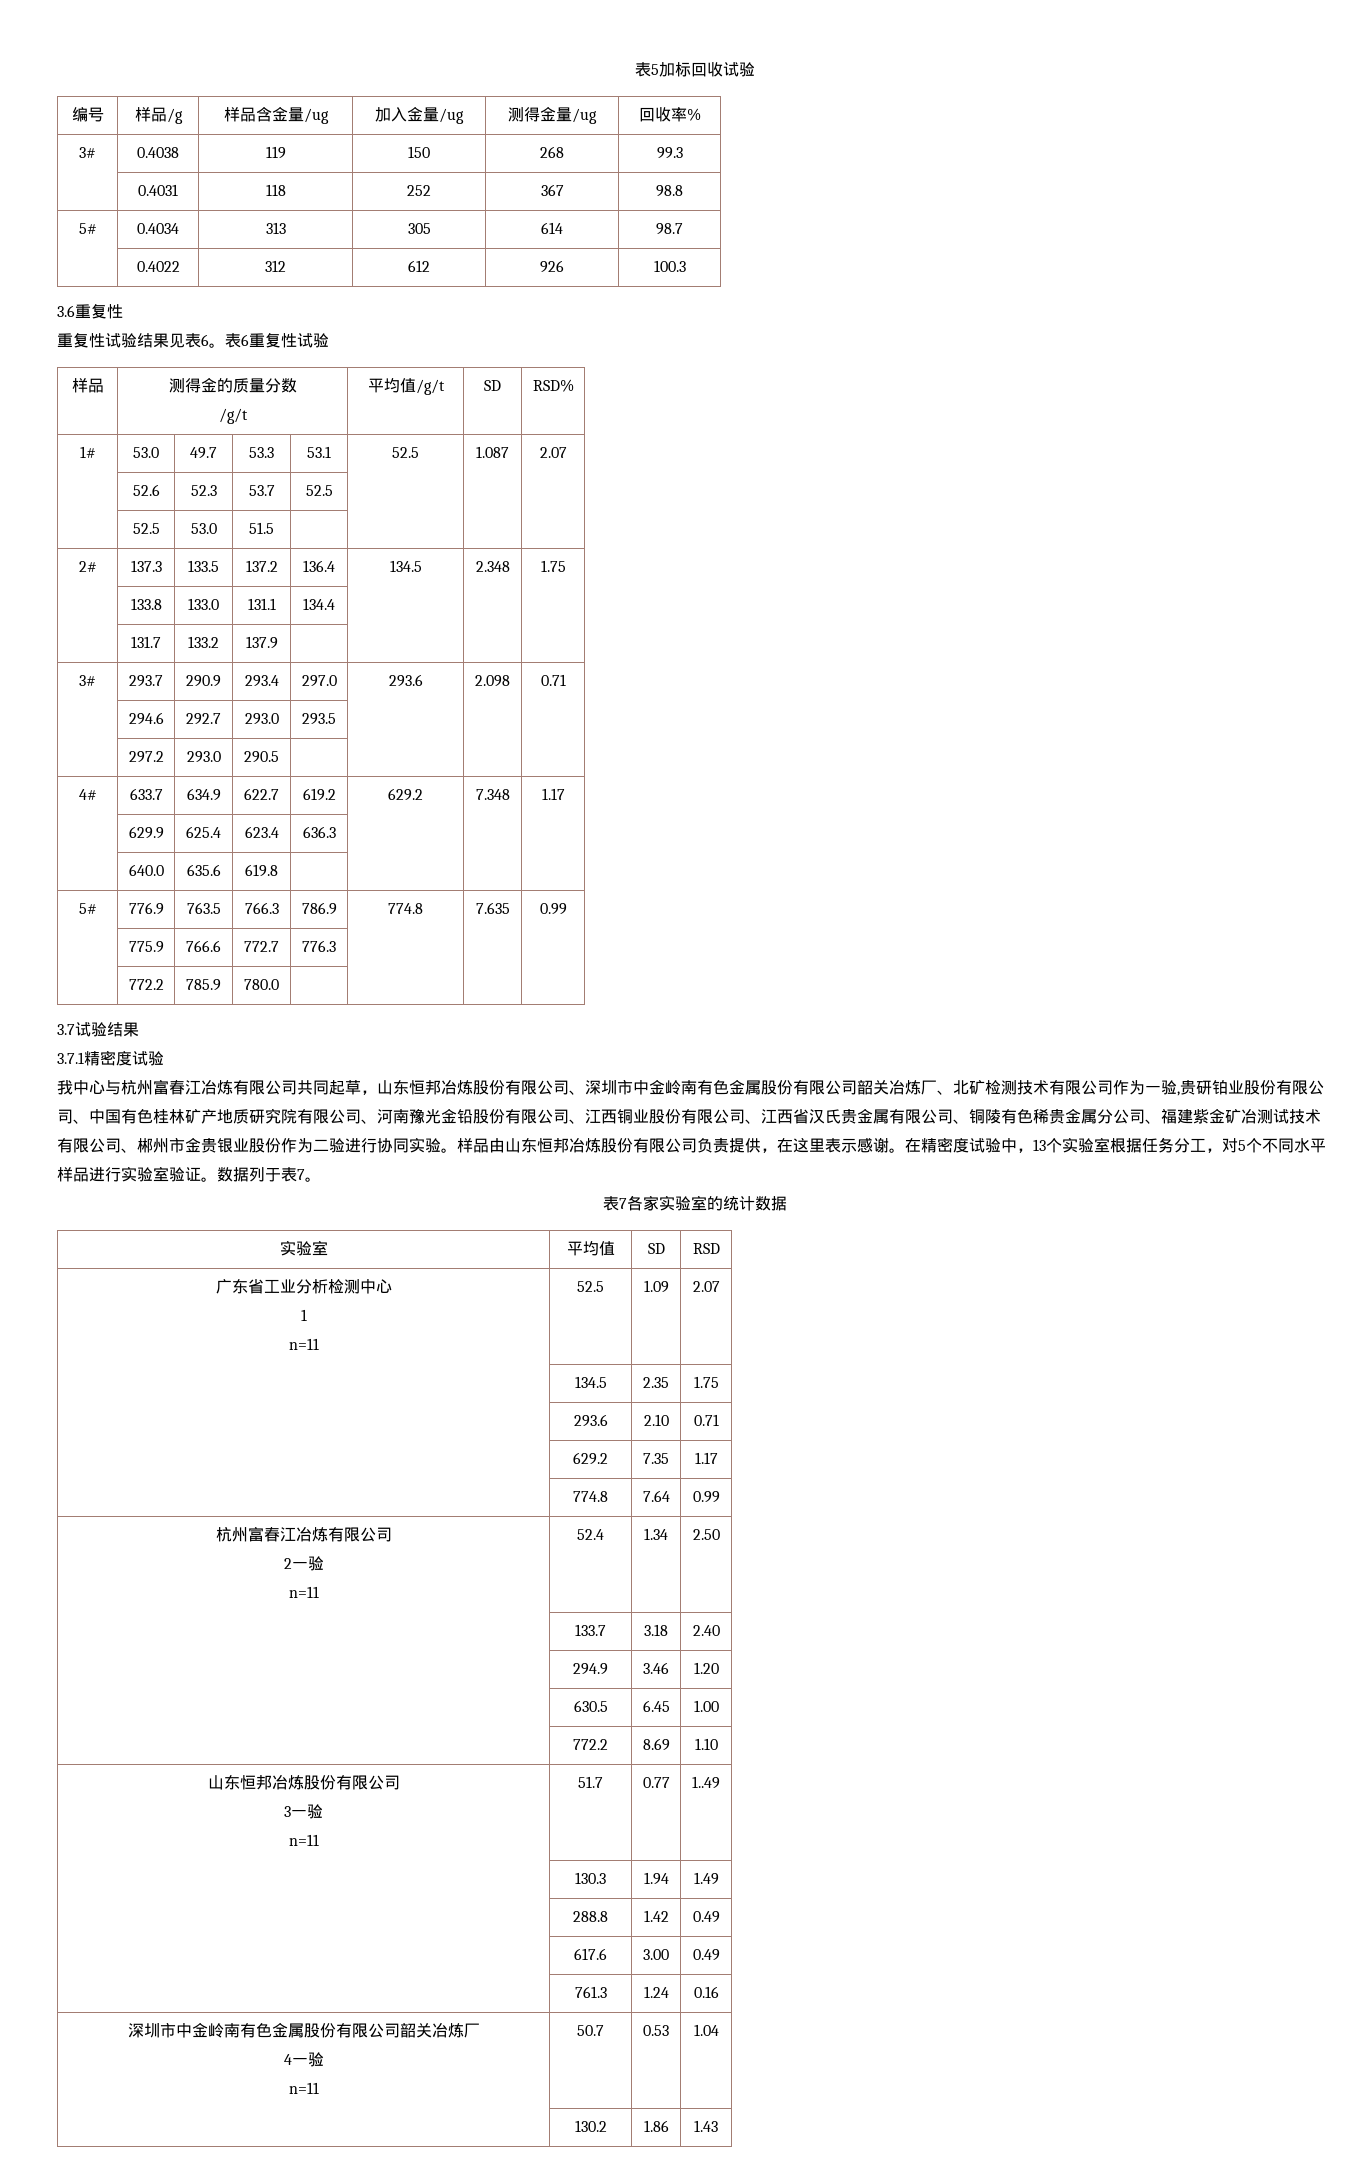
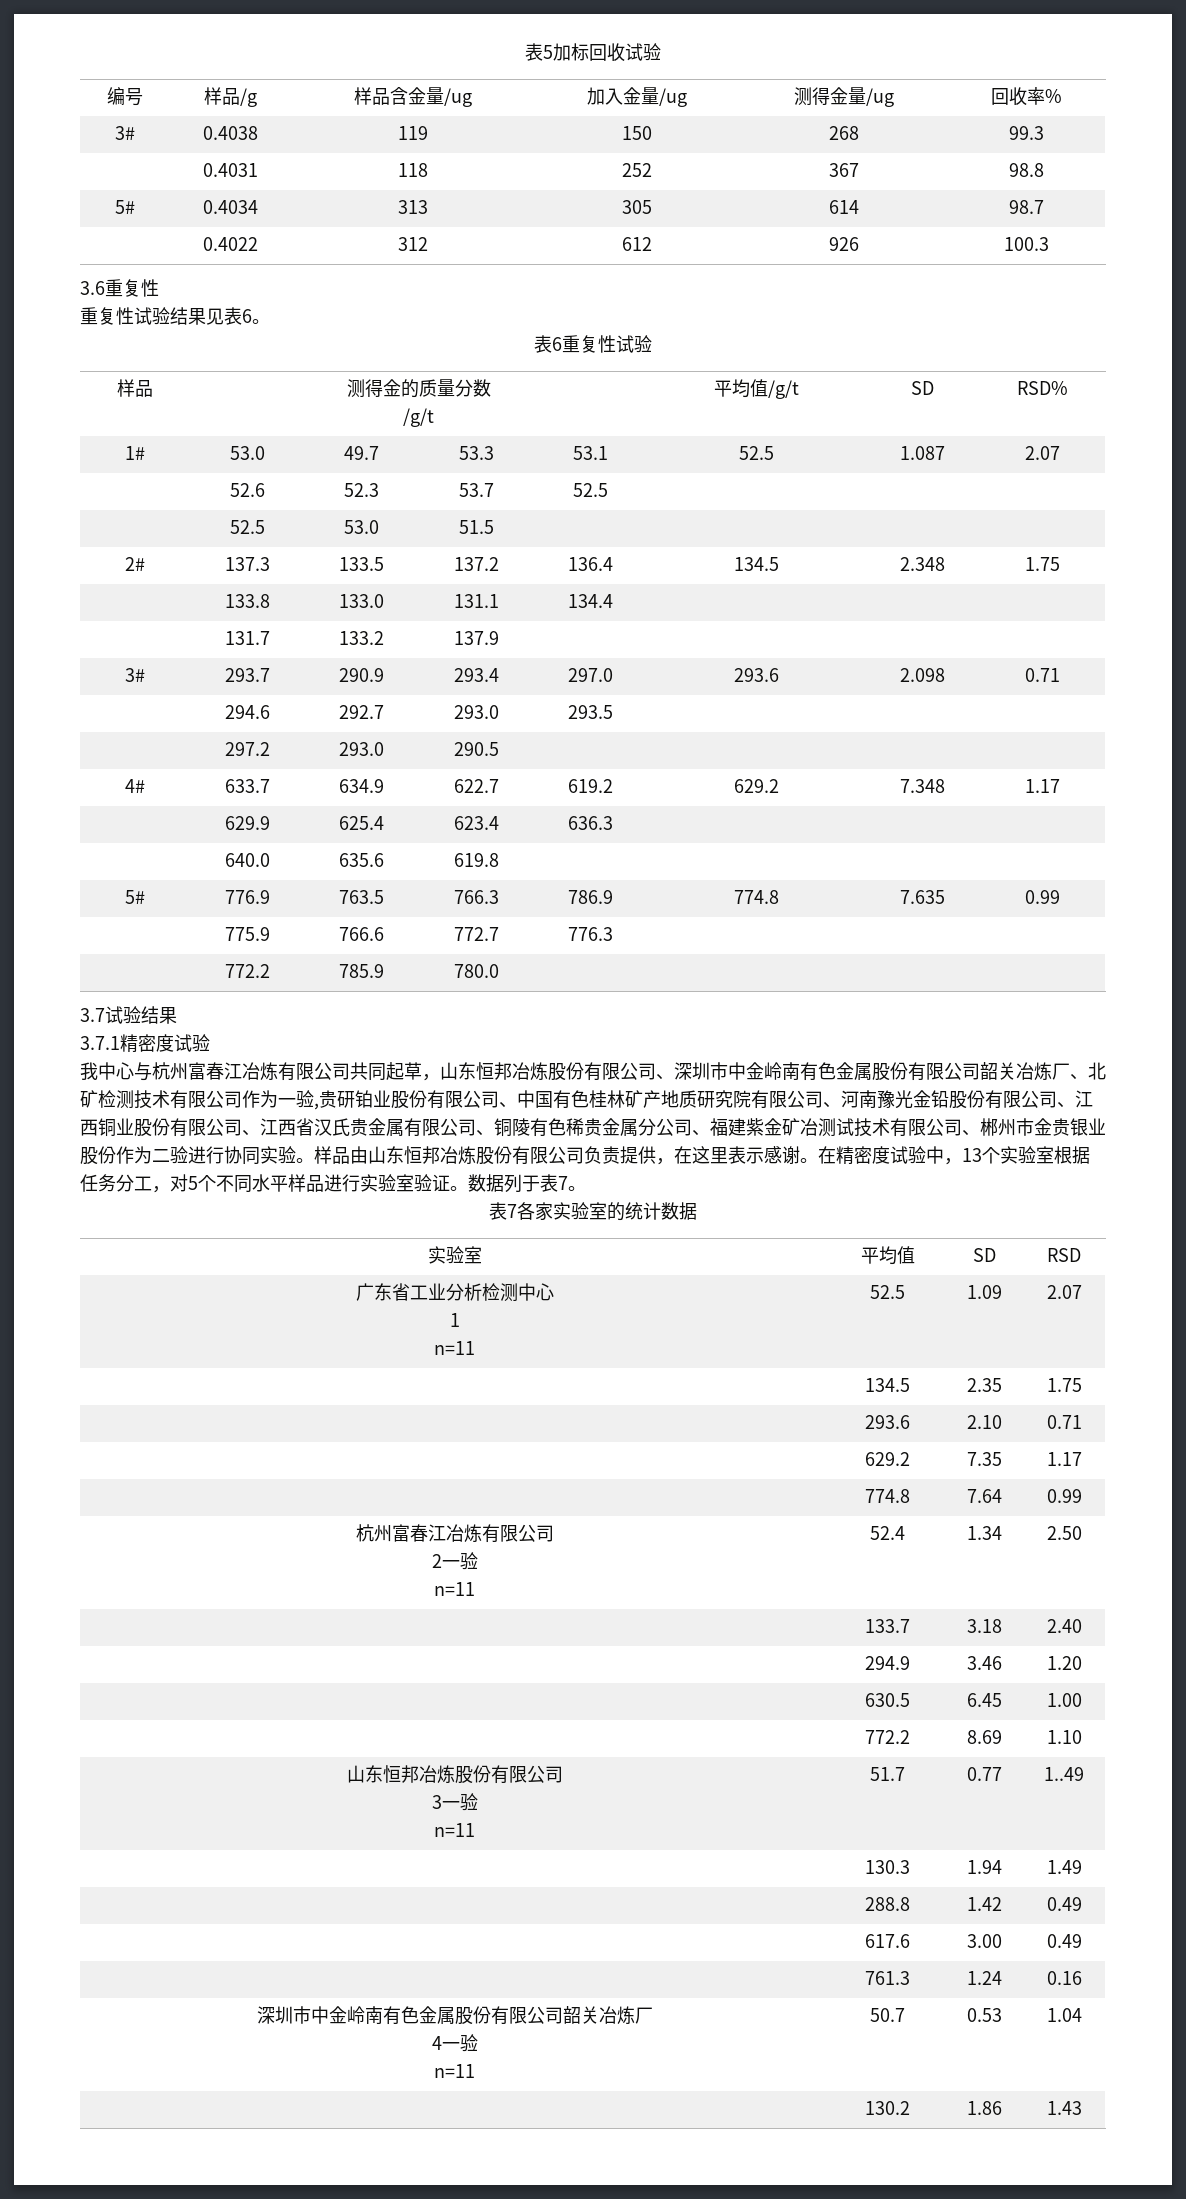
- 重复性试验结果见表6。表6重复性试验
+ 重复性试验结果见表6。
+ 表6重复性试验

